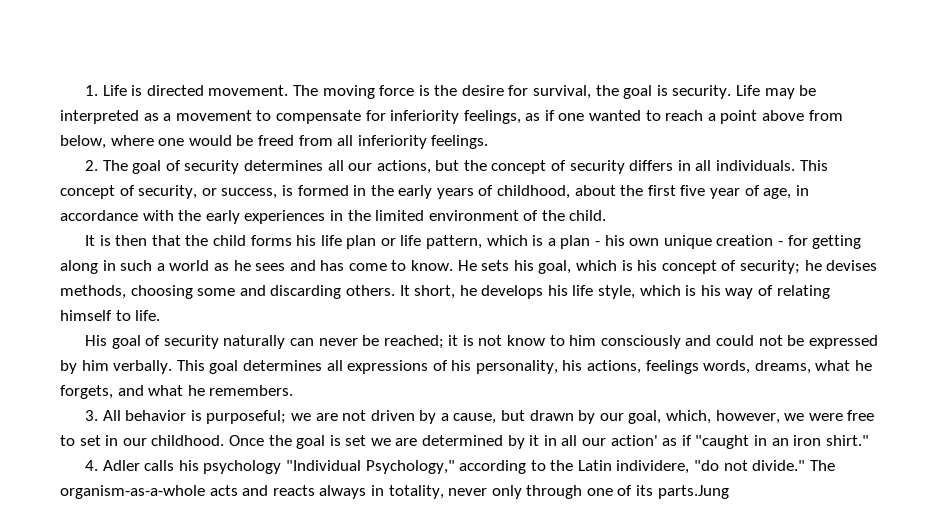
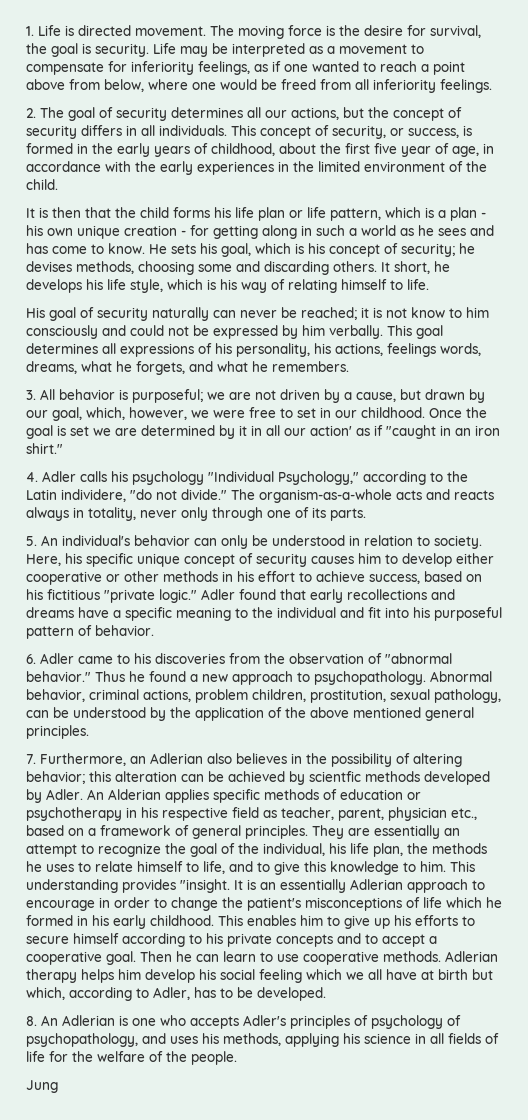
- The organism-as-a-whole acts and reacts always in totality, never only through one of its parts.Jung
+ The organism-as-a-whole acts and reacts always in totality, never only through one of its parts.
+ 5. An individual's behavior can only be understood in relation to society. Here, his specific unique concept of security causes him to develop either cooperative or other methods in his effort to achieve success, based on his fictitious "private logic." Adler found that early recollections and dreams have a specific meaning to the individual and fit into his purposeful pattern of behavior.
+ 6. Adler came to his discoveries from the observation of "abnormal behavior." Thus he found a new approach to psychopathology. Abnormal behavior, criminal actions, problem children, prostitution, sexual pathology, can be understood by the application of the above mentioned general principles.
+ 7. Furthermore, an Adlerian also believes in the possibility of altering behavior; this alteration can be achieved by scientfic methods developed by Adler. An Alderian applies specific methods of education or psychotherapy in his respective field as teacher, parent, physician etc., based on a framework of general principles. They are essentially an attempt to recognize the goal of the individual, his life plan, the methods he uses to relate himself to life, and to give this knowledge to him. This understanding provides "insight. It is an essentially Adlerian approach to encourage in order to change the patient's misconceptions of life which he formed in his early childhood. This enables him to give up his efforts to secure himself according to his private concepts and to accept a cooperative goal. Then he can learn to use cooperative methods. Adlerian therapy helps him develop his social feeling which we all have at birth but which, according to Adler, has to be developed.
+ 8. An Adlerian is one who accepts Adler's principles of psychology of psychopathology, and uses his methods, applying his science in all fields of life for the welfare of the people.
+ Jung

